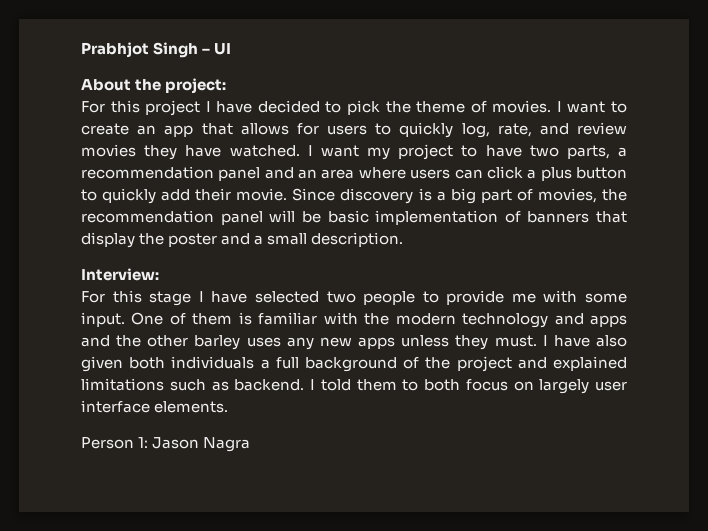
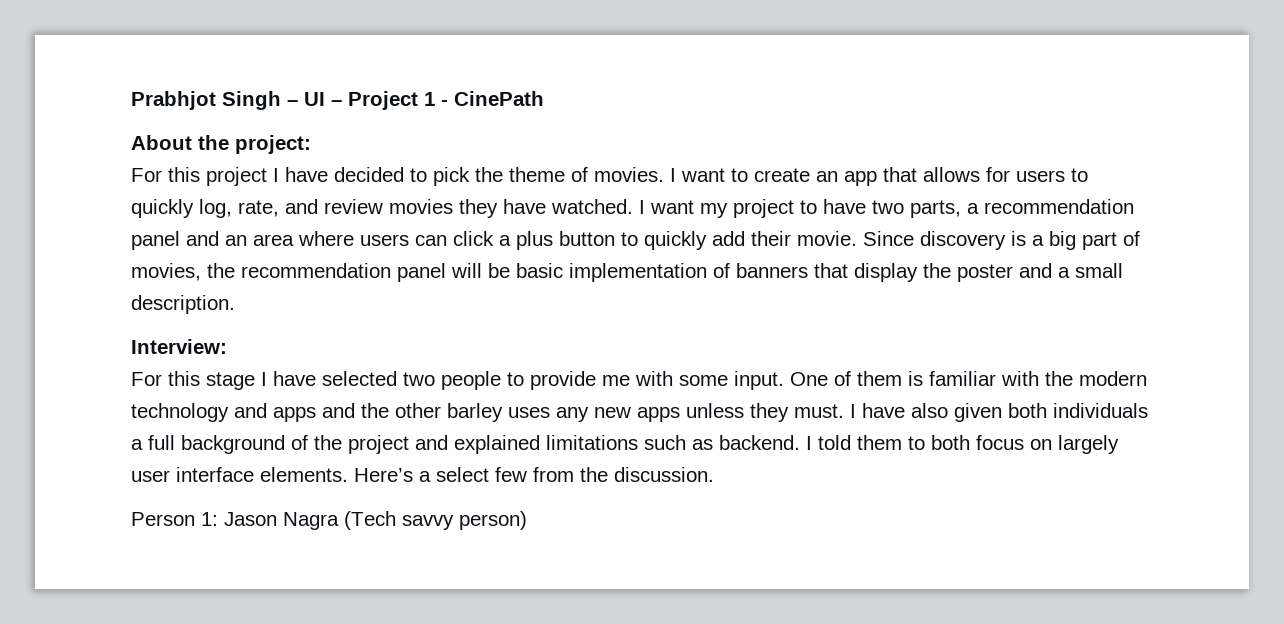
- Prabhjot Singh – UI
+ Prabhjot Singh – UI – Project 1 - CinePath
+ Here’s a select few from the discussion.
- Person 1: Jason Nagra
+ Person 1: Jason Nagra (Tech savvy person)

